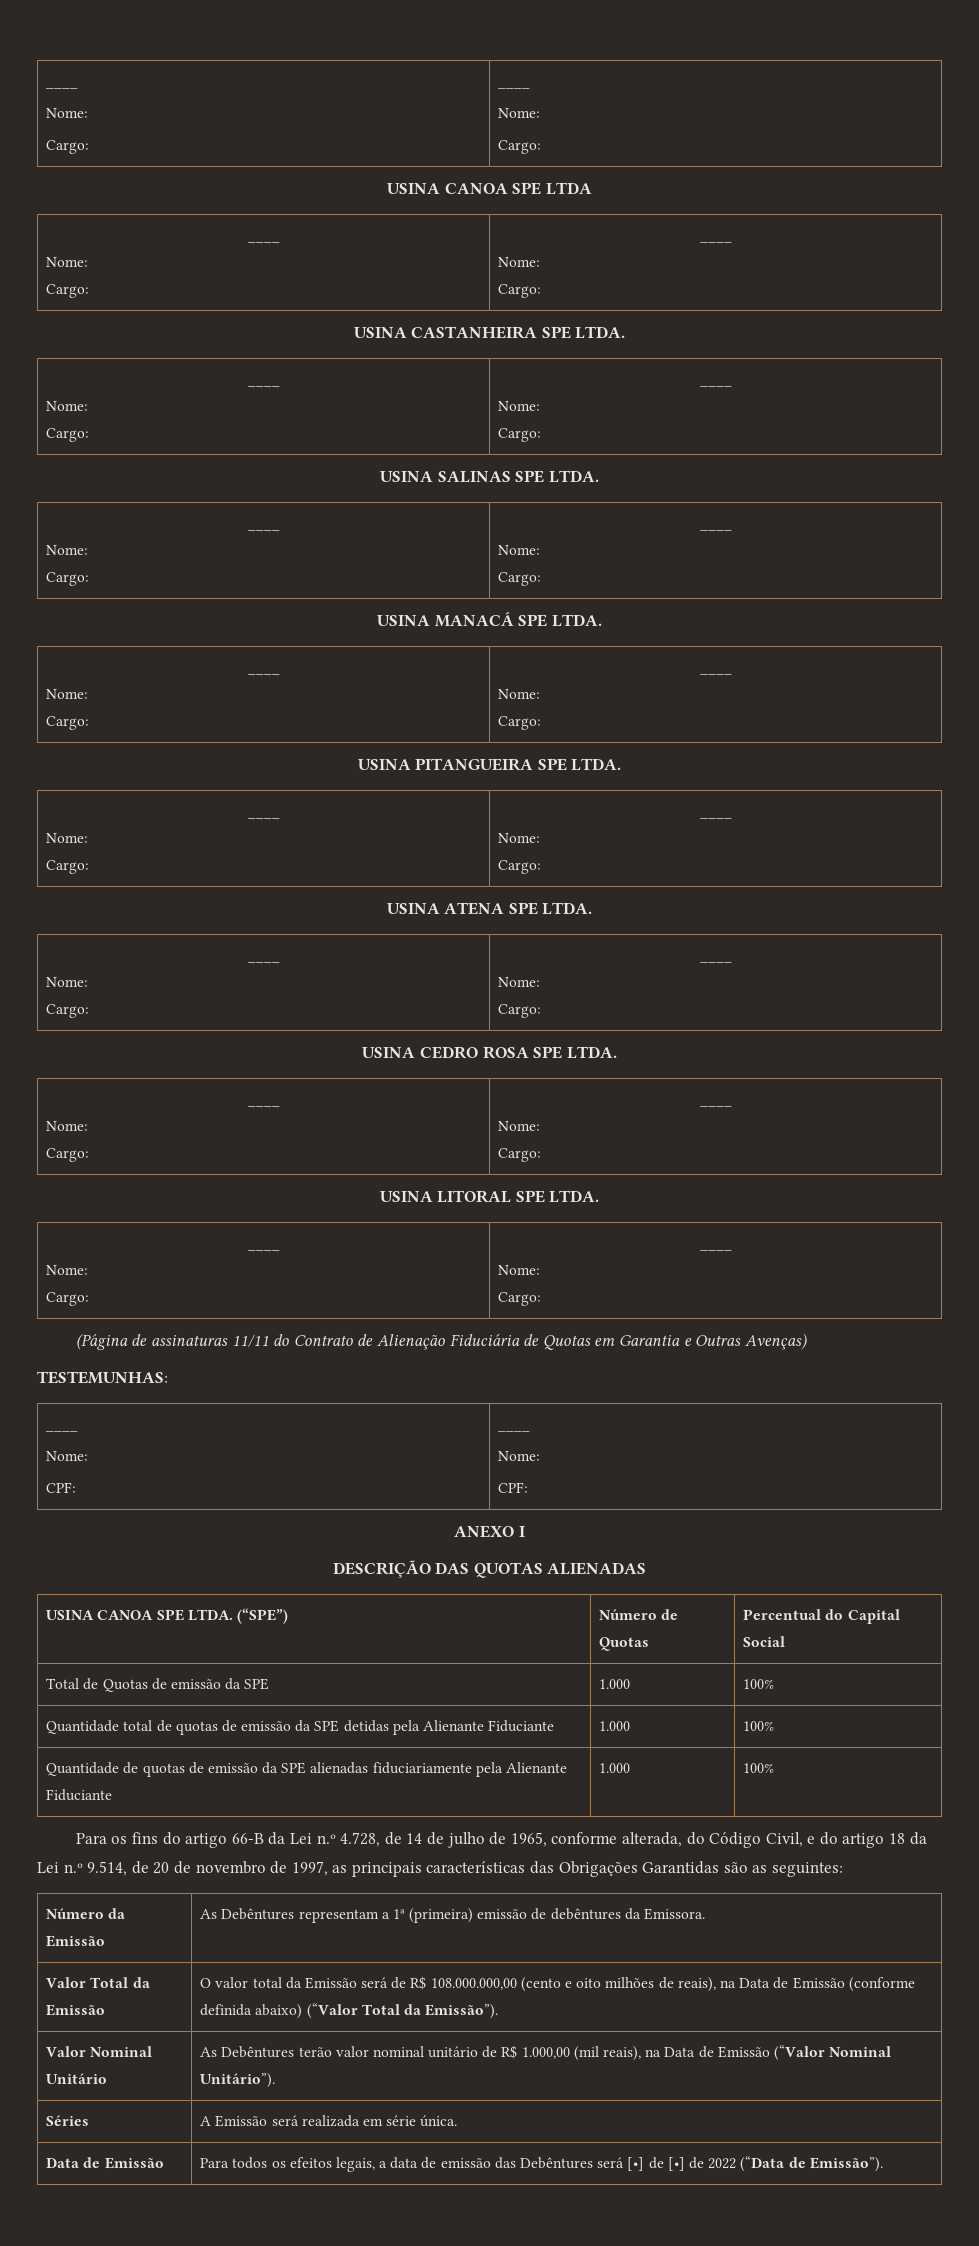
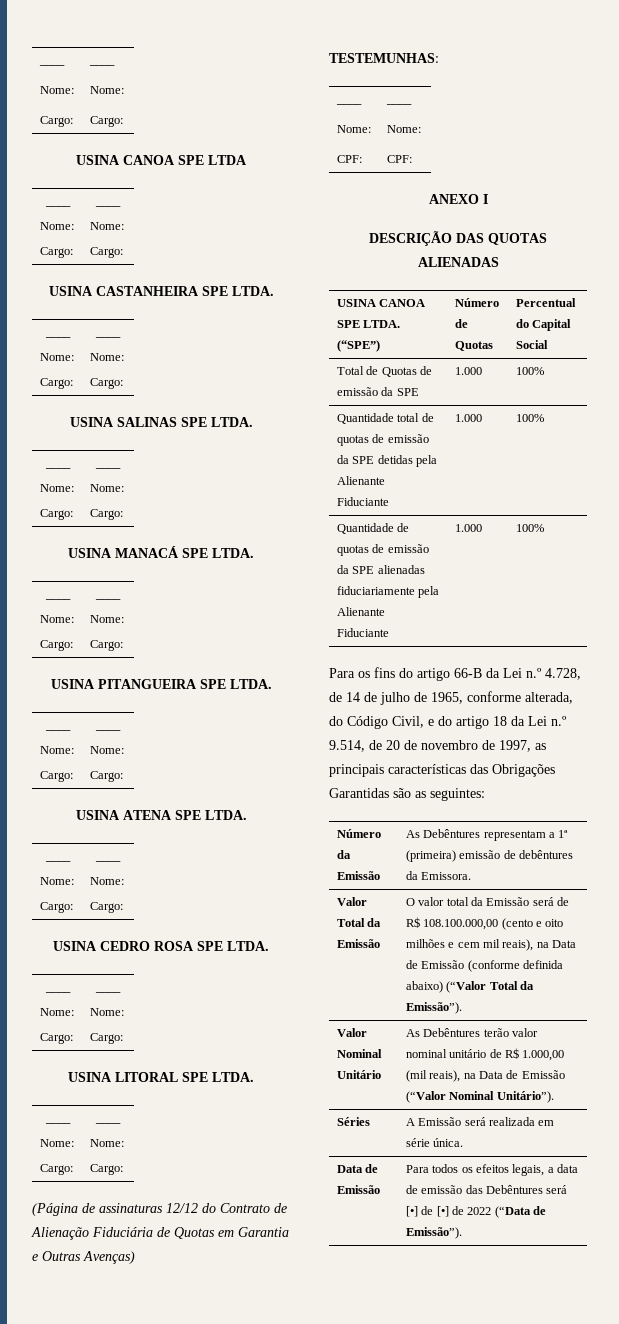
- (Página de assinaturas 11/11 do Contrato de Alienação Fiduciária de Quotas em Garantia e Outras Avenças)
+ (Página de assinaturas 12/12 do Contrato de Alienação Fiduciária de Quotas em Garantia e Outras Avenças)
- Valor Total da Emissão | O valor total da Emissão será de R$ 108.000.000,00 (cento e oito milhões de reais), na Data de Emissão (conforme definida abaixo) (“Valor Total da Emissão”).
+ Valor Total da Emissão | O valor total da Emissão será de R$ 108.100.000,00 (cento e oito milhões e cem mil reais), na Data de Emissão (conforme definida abaixo) (“Valor Total da Emissão”).

